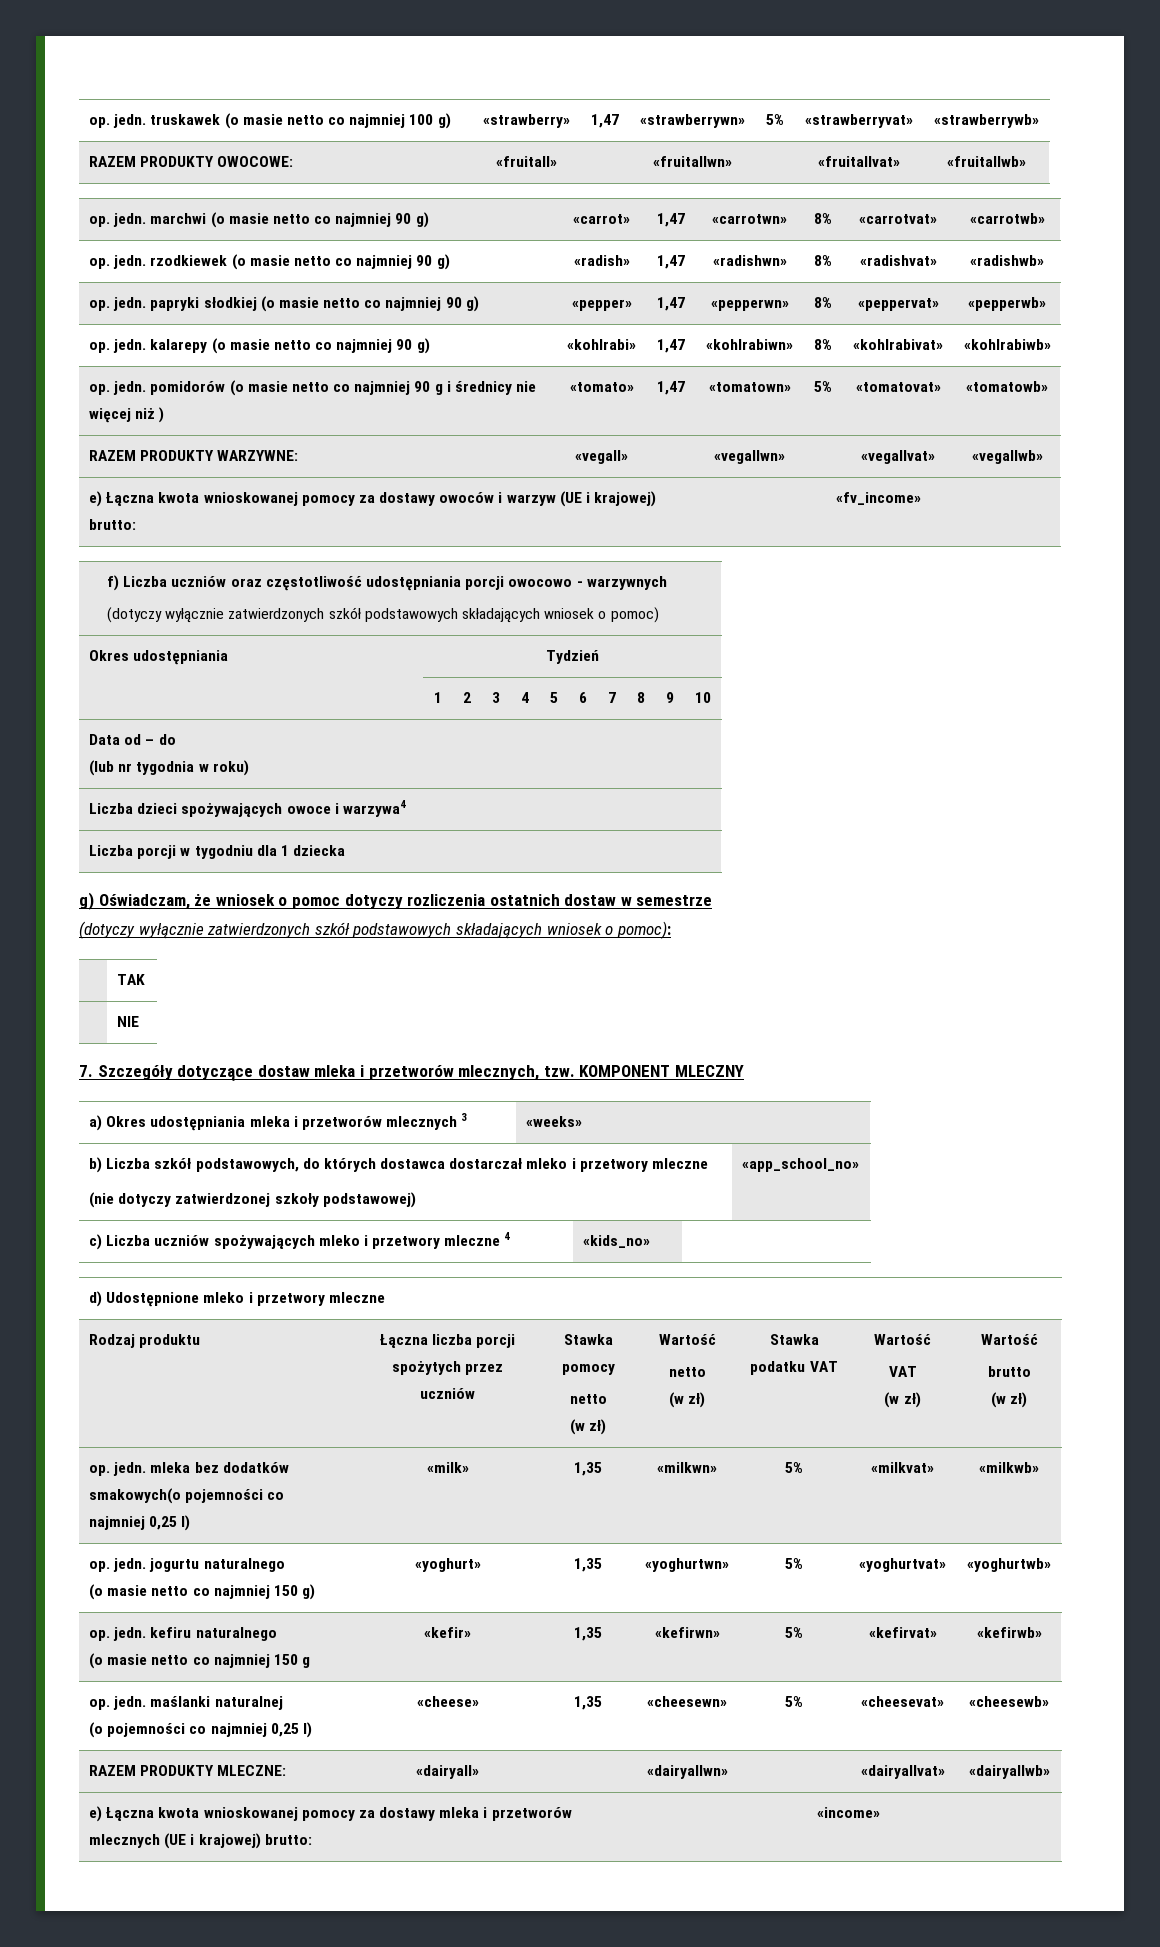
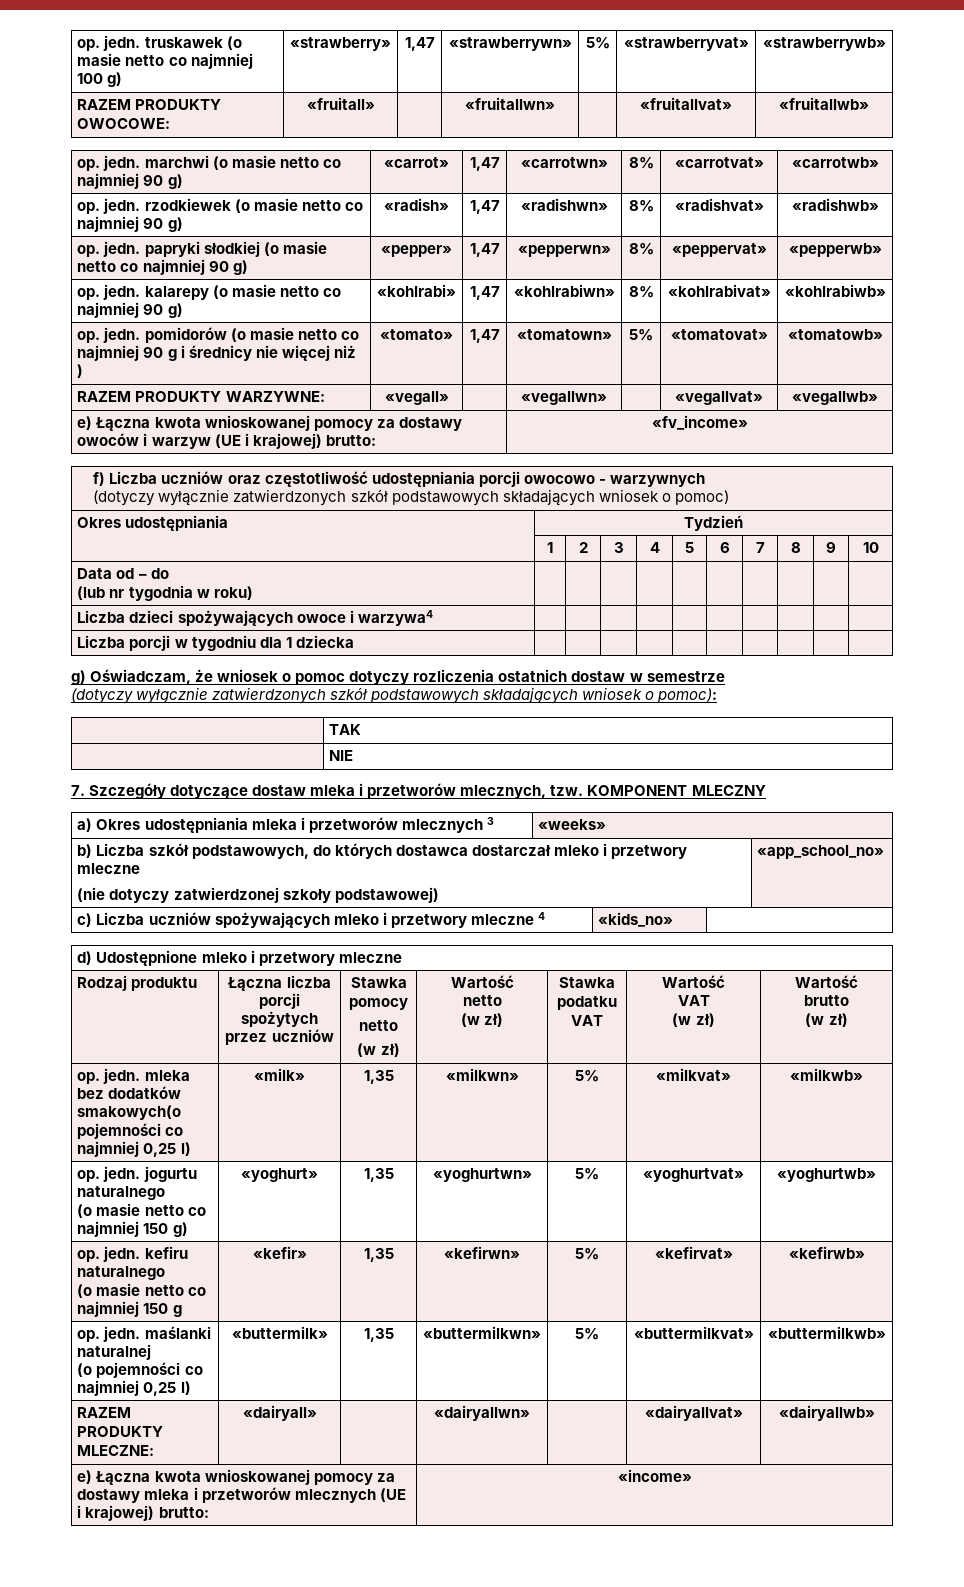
  op. jedn. maślanki naturalnej
- (o pojemności co najmniej 0,25 l) | «cheese» | 1,35 | «cheesewn» | 5% | «cheesevat» | «cheesewb»
+ (o pojemności co najmniej 0,25 l) | «buttermilk» | 1,35 | «buttermilkwn» | 5% | «buttermilkvat» | «buttermilkwb»

